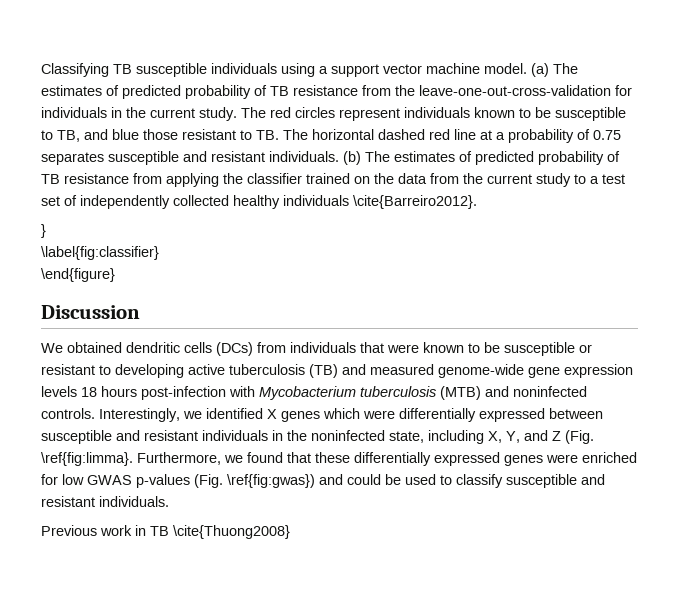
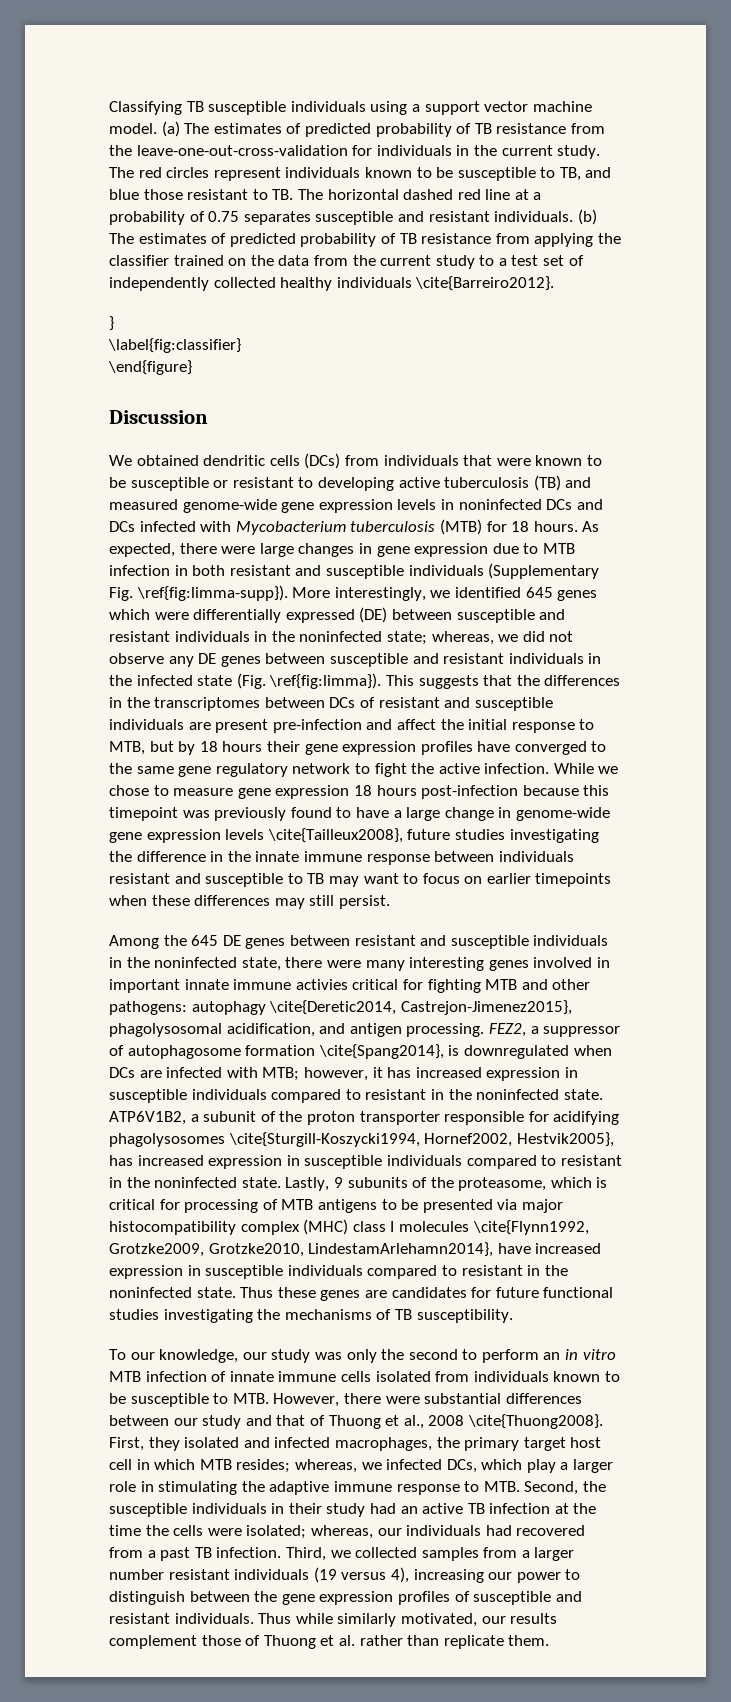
- We obtained dendritic cells (DCs) from individuals that were known to be susceptible or resistant to developing active tuberculosis (TB) and measured genome-wide gene expression levels 18 hours post-infection with Mycobacterium tuberculosis (MTB) and noninfected controls. Interestingly, we identified X genes which were differentially expressed between susceptible and resistant individuals in the noninfected state, including X, Y, and Z (Fig. \ref{fig:limma}. Furthermore, we found that these differentially expressed genes were enriched for low GWAS p-values (Fig. \ref{fig:gwas}) and could be used to classify susceptible and resistant individuals.
- Previous work in TB \cite{Thuong2008}
+ We obtained dendritic cells (DCs) from individuals that were known to be susceptible or resistant to developing active tuberculosis (TB) and measured genome-wide gene expression levels in noninfected DCs and DCs infected with Mycobacterium tuberculosis (MTB) for 18 hours. As expected, there were large changes in gene expression due to MTB infection in both resistant and susceptible individuals (Supplementary Fig. \ref{fig:limma-supp}). More interestingly, we identified 645 genes which were differentially expressed (DE) between susceptible and resistant individuals in the noninfected state; whereas, we did not observe any DE genes between susceptible and resistant individuals in the infected state (Fig. \ref{fig:limma}). This suggests that the differences in the transcriptomes between DCs of resistant and susceptible individuals are present pre-infection and affect the initial response to MTB, but by 18 hours their gene expression profiles have converged to the same gene regulatory network to fight the active infection. While we chose to measure gene expression 18 hours post-infection because this timepoint was previously found to have a large change in genome-wide gene expression levels \cite{Tailleux2008}, future studies investigating the difference in the innate immune response between individuals resistant and susceptible to TB may want to focus on earlier timepoints when these differences may still persist.
+ Among the 645 DE genes between resistant and susceptible individuals in the noninfected state, there were many interesting genes involved in important innate immune activies critical for fighting MTB and other pathogens: autophagy \cite{Deretic2014, Castrejon-Jimenez2015}, phagolysosomal acidification, and antigen processing. FEZ2, a suppressor of autophagosome formation \cite{Spang2014}, is downregulated when DCs are infected with MTB; however, it has increased expression in susceptible individuals compared to resistant in the noninfected state. ATP6V1B2, a subunit of the proton transporter responsible for acidifying phagolysosomes \cite{Sturgill-Koszycki1994, Hornef2002, Hestvik2005}, has increased expression in susceptible individuals compared to resistant in the noninfected state. Lastly, 9 subunits of the proteasome, which is critical for processing of MTB antigens to be presented via major histocompatibility complex (MHC) class I molecules \cite{Flynn1992, Grotzke2009, Grotzke2010, LindestamArlehamn2014}, have increased expression in susceptible individuals compared to resistant in the noninfected state. Thus these genes are candidates for future functional studies investigating the mechanisms of TB susceptibility.
+ To our knowledge, our study was only the second to perform an in vitro MTB infection of innate immune cells isolated from individuals known to be susceptible to MTB. However, there were substantial differences between our study and that of Thuong et al., 2008 \cite{Thuong2008}. First, they isolated and infected macrophages, the primary target host cell in which MTB resides; whereas, we infected DCs, which play a larger role in stimulating the adaptive immune response to MTB. Second, the susceptible individuals in their study had an active TB infection at the time the cells were isolated; whereas, our individuals had recovered from a past TB infection. Third, we collected samples from a larger number resistant individuals (19 versus 4), increasing our power to distinguish between the gene expression profiles of susceptible and resistant individuals. Thus while similarly motivated, our results complement those of Thuong et al. rather than replicate them.

